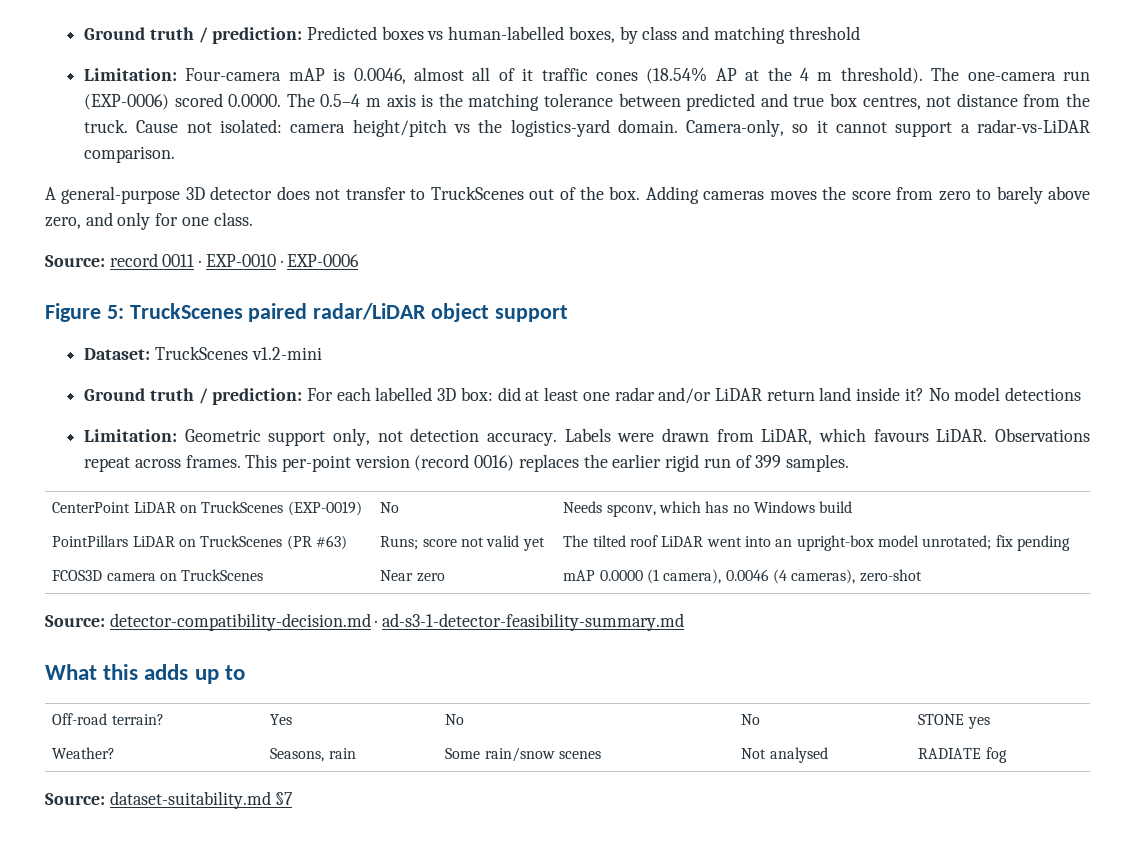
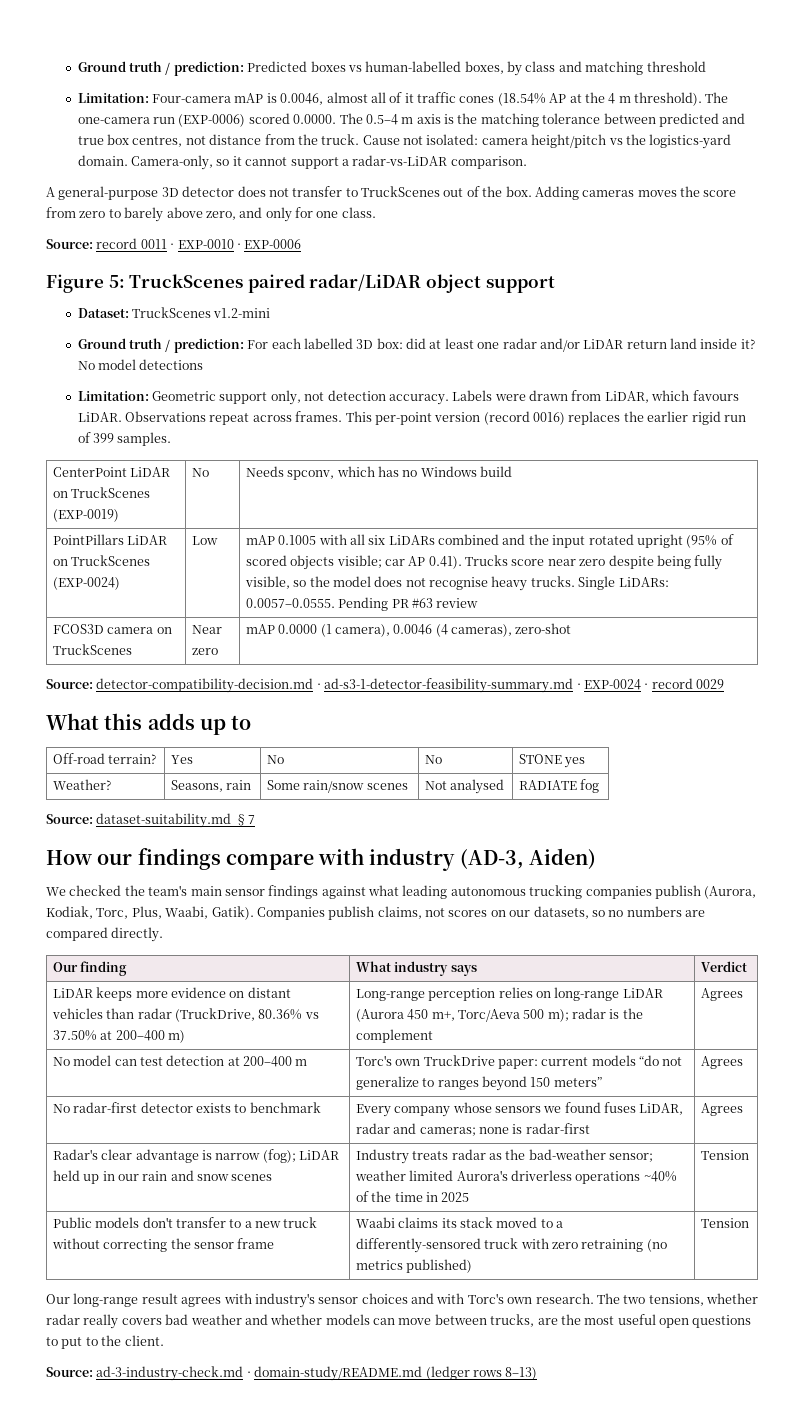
- PointPillars LiDAR on TruckScenes (PR #63) | Runs; score not valid yet | The tilted roof LiDAR went into an upright-box model unrotated; fix pending
+ PointPillars LiDAR on TruckScenes (EXP-0024) | Low | mAP 0.1005 with all six LiDARs combined and the input rotated upright (95% of scored objects visible; car AP 0.41). Trucks score near zero despite being fully visible, so the model does not recognise heavy trucks. Single LiDARs: 0.0057–0.0555. Pending PR #63 review
- Source: detector-compatibility-decision.md · ad-s3-1-detector-feasibility-summary.md
+ Source: detector-compatibility-decision.md · ad-s3-1-detector-feasibility-summary.md · EXP-0024 · record 0029
+ How our findings compare with industry (AD-3, Aiden)
+ We checked the team's main sensor findings against what leading autonomous trucking companies publish (Aurora, Kodiak, Torc, Plus, Waabi, Gatik). Companies publish claims, not scores on our datasets, so no numbers are compared directly.
+ Our finding | What industry says | Verdict
+ LiDAR keeps more evidence on distant vehicles than radar (TruckDrive, 80.36% vs 37.50% at 200–400 m) | Long-range perception relies on long-range LiDAR (Aurora 450 m+, Torc/Aeva 500 m); radar is the complement | Agrees
+ No model can test detection at 200–400 m | Torc's own TruckDrive paper: current models “do not generalize to ranges beyond 150 meters” | Agrees
+ No radar-first detector exists to benchmark | Every company whose sensors we found fuses LiDAR, radar and cameras; none is radar-first | Agrees
+ Radar's clear advantage is narrow (fog); LiDAR held up in our rain and snow scenes | Industry treats radar as the bad-weather sensor; weather limited Aurora's driverless operations ~40% of the time in 2025 | Tension
+ Public models don't transfer to a new truck without correcting the sensor frame | Waabi claims its stack moved to a differently-sensored truck with zero retraining (no metrics published) | Tension
+ Our long-range result agrees with industry's sensor choices and with Torc's own research. The two tensions, whether radar really covers bad weather and whether models can move between trucks, are the most useful open questions to put to the client.
+ Source: ad-3-industry-check.md · domain-study/README.md (ledger rows 8–13)

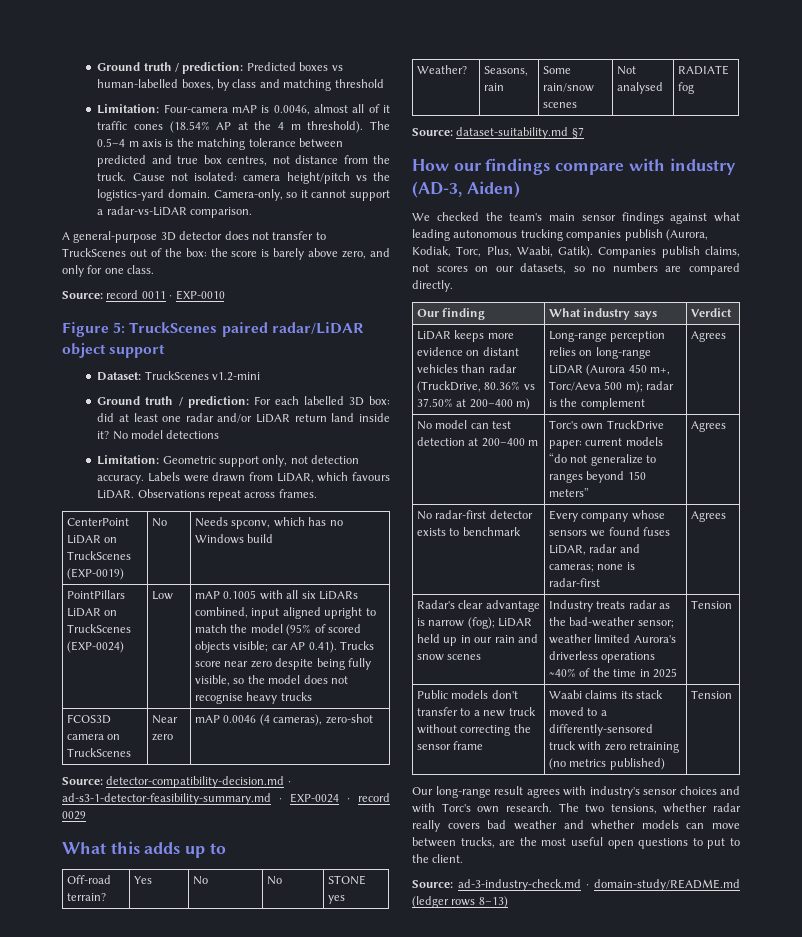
- The one-camera run (EXP-0006) scored 0.0000. The 0.5–4 m axis is the matching tolerance between predicted and true box centres, not distance from the truck.
+ The 0.5–4 m axis is the matching tolerance between predicted and true box centres, not distance from the truck.
- A general-purpose 3D detector does not transfer to TruckScenes out of the box. Adding cameras moves the score from zero to barely above zero, and only for one class.
+ A general-purpose 3D detector does not transfer to TruckScenes out of the box: the score is barely above zero, and only for one class.
- Source: record 0011 · EXP-0010 · EXP-0006
+ Source: record 0011 · EXP-0010
- This per-point version (record 0016) replaces the earlier rigid run of 399 samples.
- mAP 0.1005 with all six LiDARs combined and the input rotated upright (95% of scored objects visible; car AP 0.41). Trucks score near zero despite being fully visible, so the model does not recognise heavy trucks. Single LiDARs: 0.0057–0.0555. Pending PR #63 review
+ mAP 0.1005 with all six LiDARs combined, input aligned upright to match the model (95% of scored objects visible; car AP 0.41). Trucks score near zero despite being fully visible, so the model does not recognise heavy trucks
- FCOS3D camera on TruckScenes | Near zero | mAP 0.0000 (1 camera), 0.0046 (4 cameras), zero-shot
+ FCOS3D camera on TruckScenes | Near zero | mAP 0.0046 (4 cameras), zero-shot

